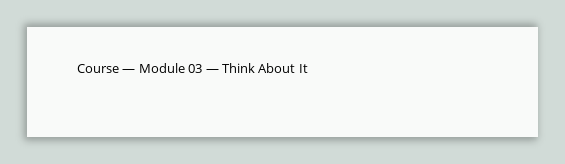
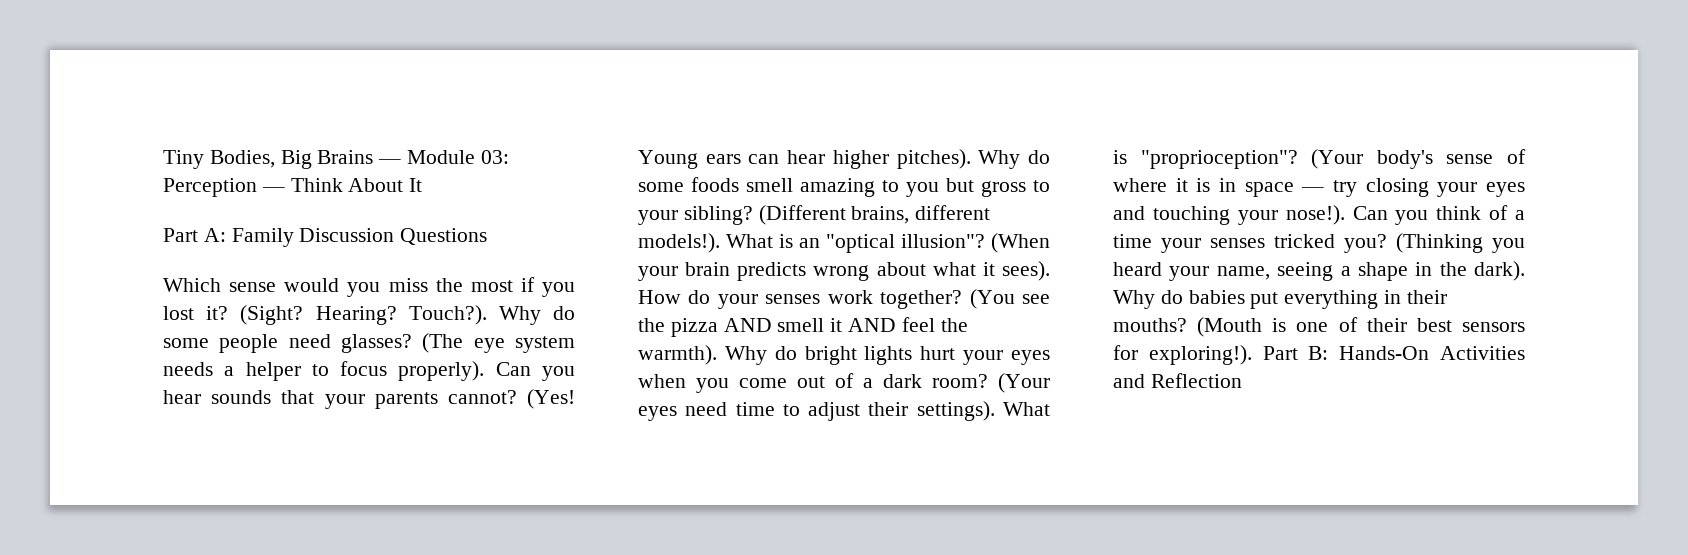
- Course — Module 03 — Think About It
+ Tiny Bodies, Big Brains — Module 03: Perception — Think About It
+ Part A: Family Discussion Questions
+ Which sense would you miss the most if you lost it? (Sight? Hearing? Touch?). Why do some people need glasses? (The eye system needs a helper to focus properly). Can you hear sounds that your parents cannot? (Yes! Young ears can hear higher pitches). Why do some foods smell amazing to you but gross to your sibling? (Different brains, different models!). What is an "optical illusion"? (When your brain predicts wrong about what it sees). How do your senses work together? (You see the pizza AND smell it AND feel the warmth). Why do bright lights hurt your eyes when you come out of a dark room? (Your eyes need time to adjust their settings). What is "proprioception"? (Your body's sense of where it is in space — try closing your eyes and touching your nose!). Can you think of a time your senses tricked you? (Thinking you heard your name, seeing a shape in the dark). Why do babies put everything in their mouths? (Mouth is one of their best sensors for exploring!). Part B: Hands-On Activities and Reflection

